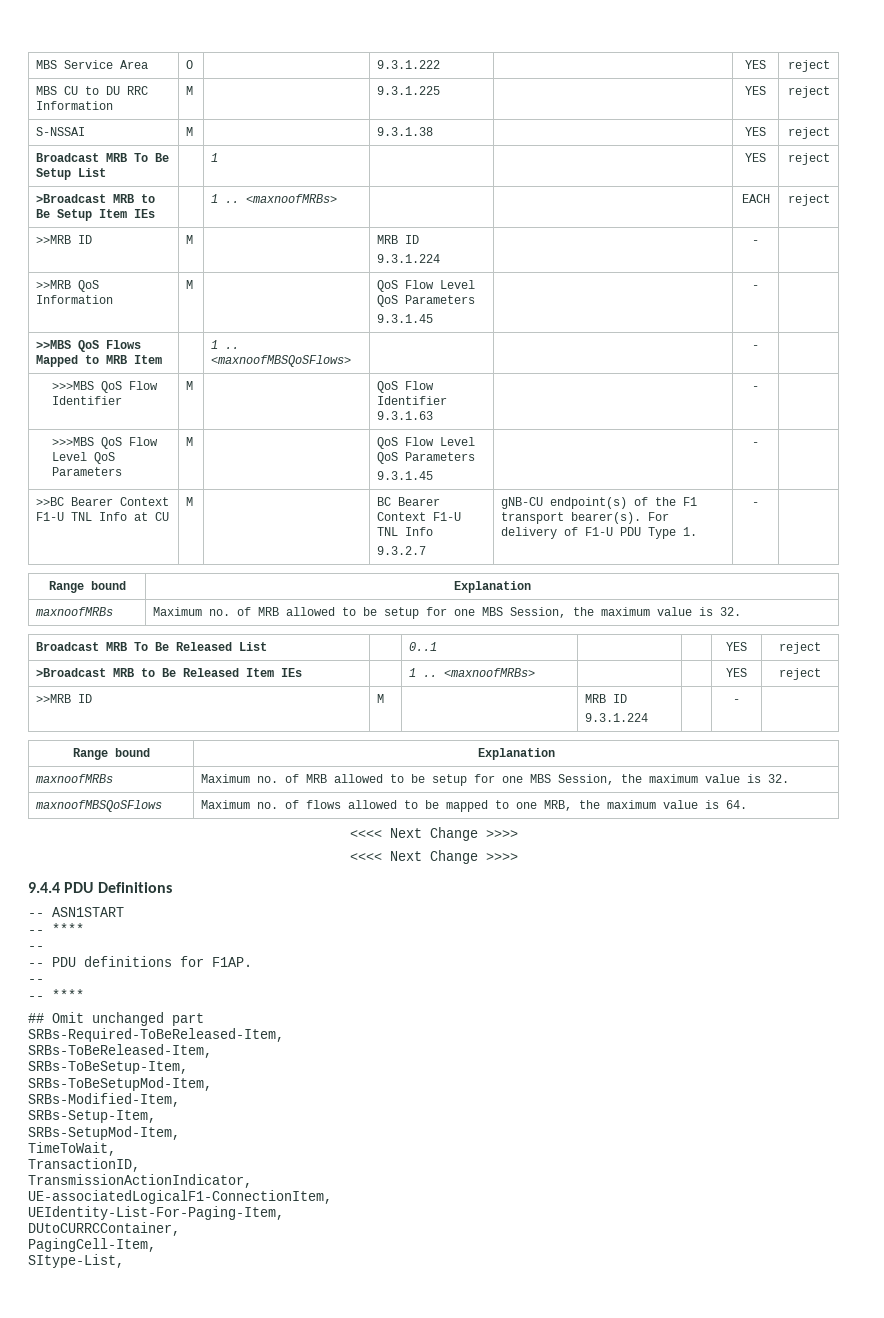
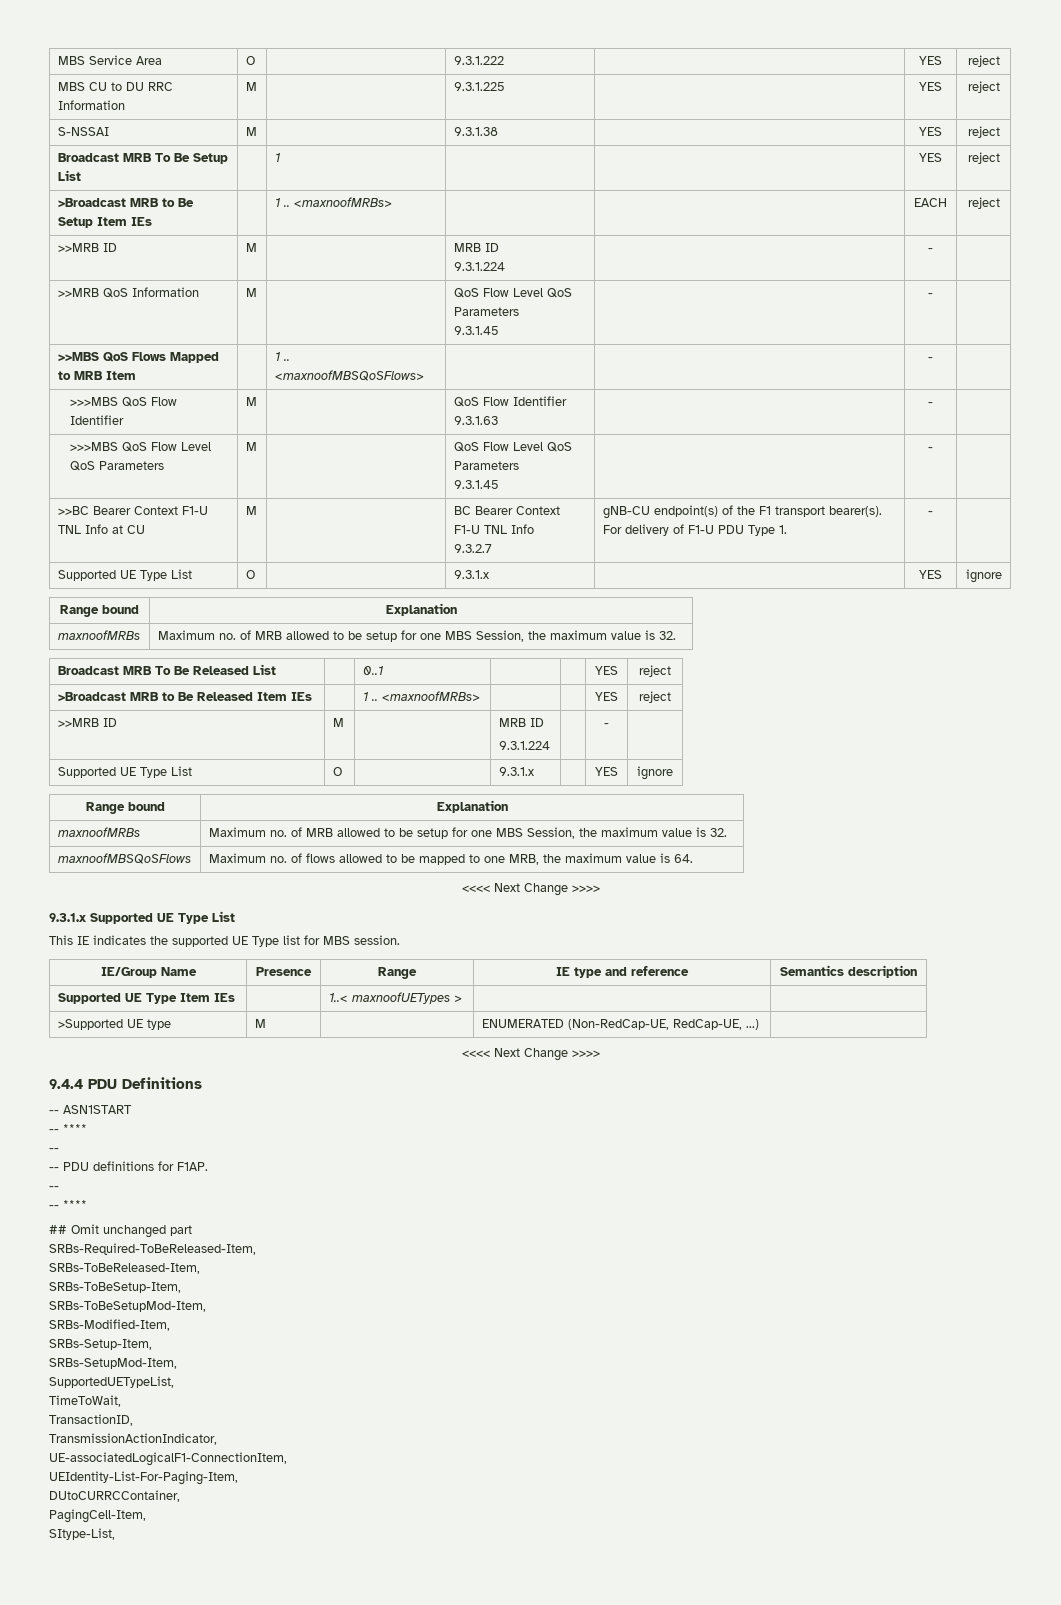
  >>BC Bearer Context F1-U TNL Info at CU | M | | BC Bearer Context F1-U TNL Info
  9.3.2.7 | gNB-CU endpoint(s) of the F1 transport bearer(s). For delivery of F1-U PDU Type 1. | - |
+ Supported UE Type List | O | | 9.3.1.x | | YES | ignore
  >Broadcast MRB to Be Released Item IEs | | 1 .. <maxnoofMRBs> | | | YES | reject
  >>MRB ID | M | | MRB ID
  9.3.1.224 | | - |
+ Supported UE Type List | O | | 9.3.1.x | | YES | ignore
+ 9.3.1.x Supported UE Type List
+ This IE indicates the supported UE Type list for MBS session.
+ IE/Group Name | Presence | Range | IE type and reference | Semantics description
+ Supported UE Type Item IEs | | 1..< maxnoofUETypes > | |
+ >Supported UE type | M | | ENUMERATED (Non-RedCap-UE, RedCap-UE, ...) |
+ SupportedUETypeList,

